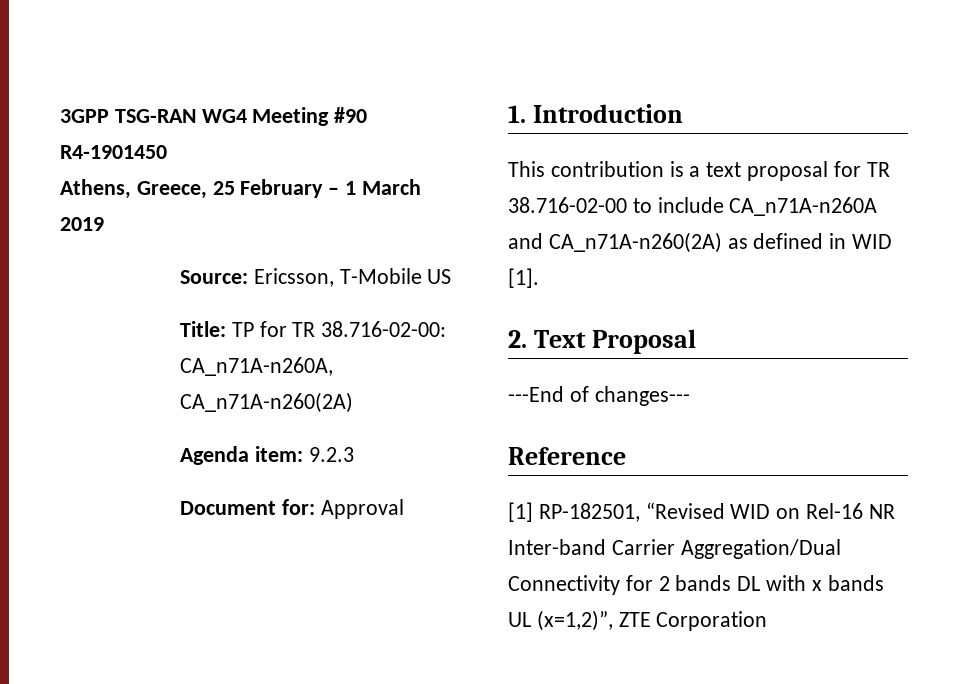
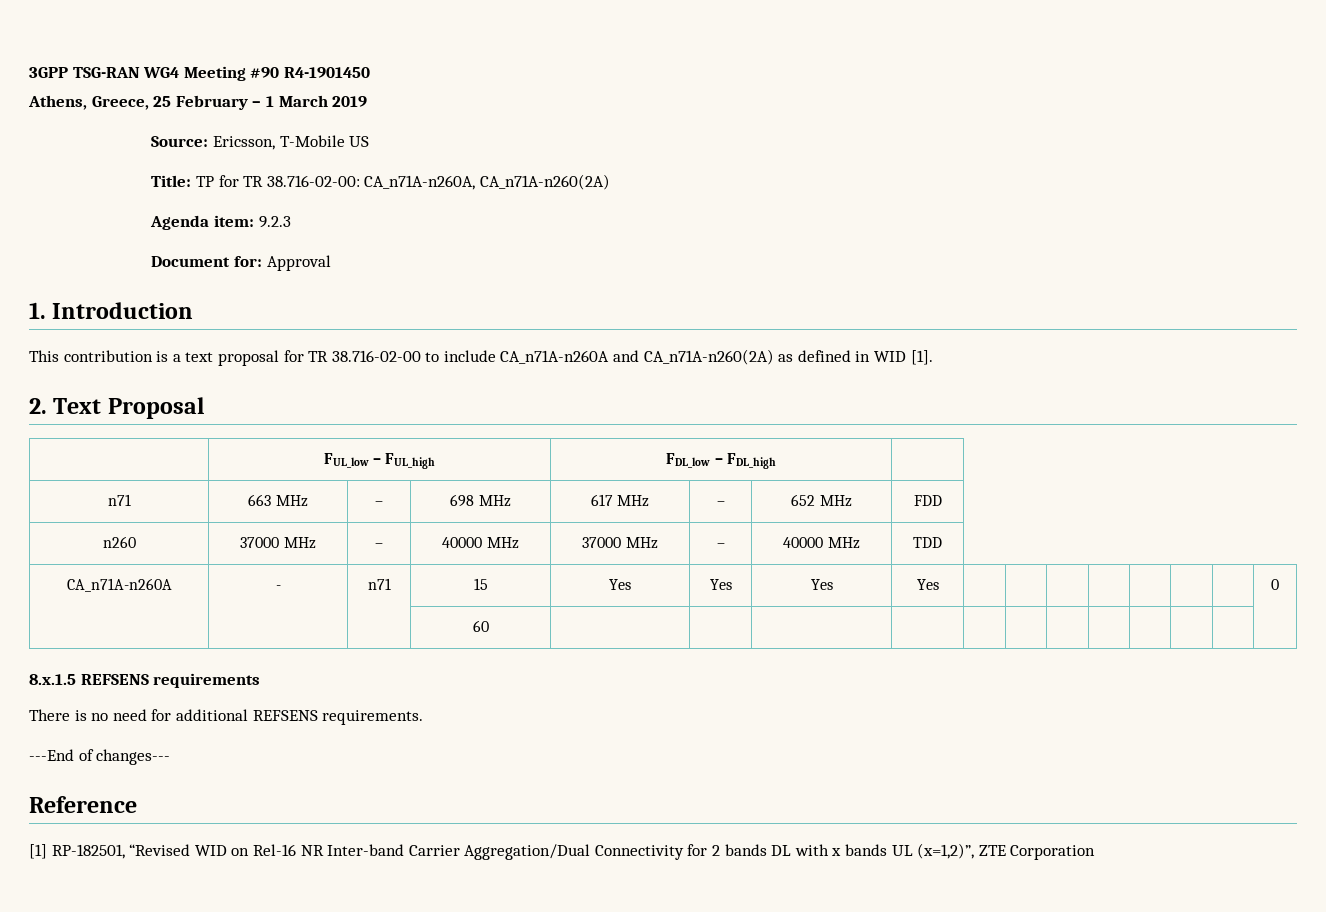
+ | FUL_low – FUL_high | FDL_low – FDL_high |
+ n71 | 663 MHz | – | 698 MHz | 617 MHz | – | 652 MHz | FDD
+ n260 | 37000 MHz | – | 40000 MHz | 37000 MHz | – | 40000 MHz | TDD
+ CA_n71A-n260A | - | n71 | 15 | Yes | Yes | Yes | Yes | | | | | | | | 0
+ | | | 60 | | | | | | | | | | | |
+ 8.x.1.5 REFSENS requirements
+ There is no need for additional REFSENS requirements.

